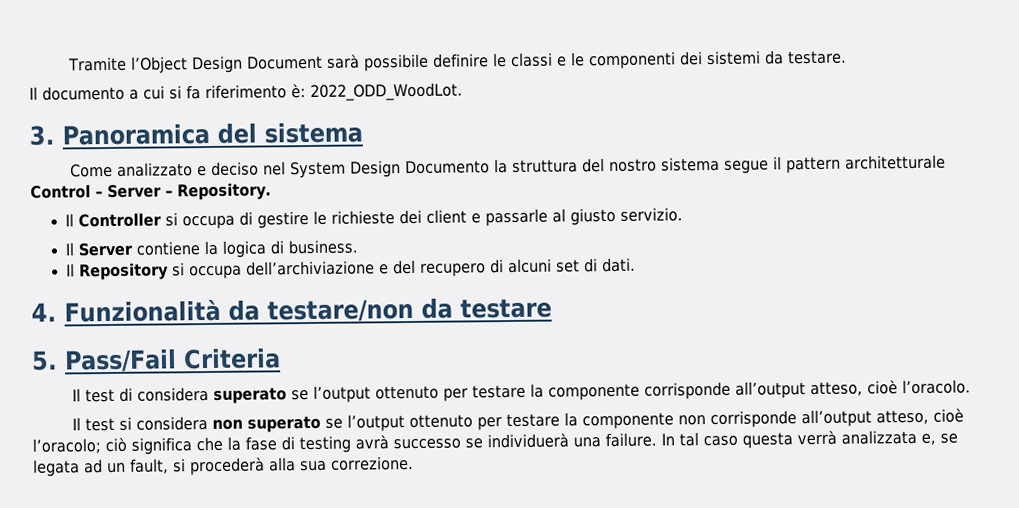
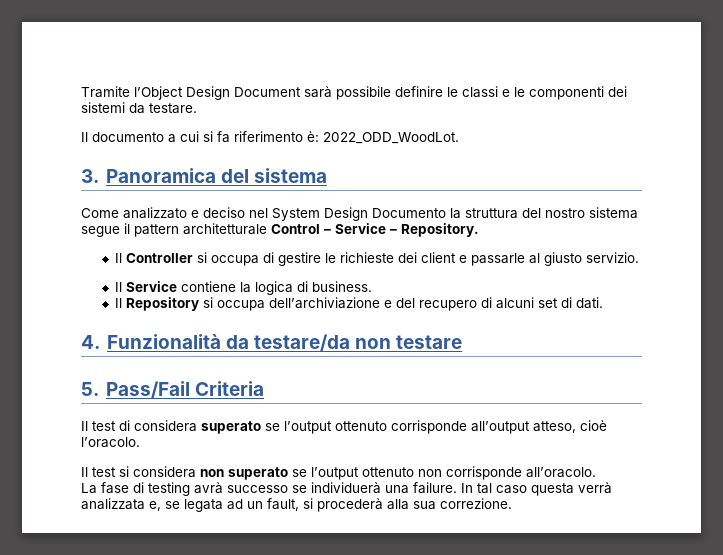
- Come analizzato e deciso nel System Design Documento la struttura del nostro sistema segue il pattern architetturale Control – Server – Repository.
+ Come analizzato e deciso nel System Design Documento la struttura del nostro sistema segue il pattern architetturale Control – Service – Repository.
- Il Server contiene la logica di business.
+ Il Service contiene la logica di business.
- 4. Funzionalità da testare/non da testare
+ 4. Funzionalità da testare/da non testare
- Il test di considera superato se l’output ottenuto per testare la componente corrisponde all’output atteso, cioè l’oracolo.
+ Il test di considera superato se l’output ottenuto corrisponde all’output atteso, cioè l’oracolo.
- Il test si considera non superato se l’output ottenuto per testare la componente non corrisponde all’output atteso, cioè l’oracolo; ciò significa che la fase di testing avrà successo se individuerà una failure.
+ Il test si considera non superato se l’output ottenuto non corrisponde all’oracolo.
+ La fase di testing avrà successo se individuerà una failure.

